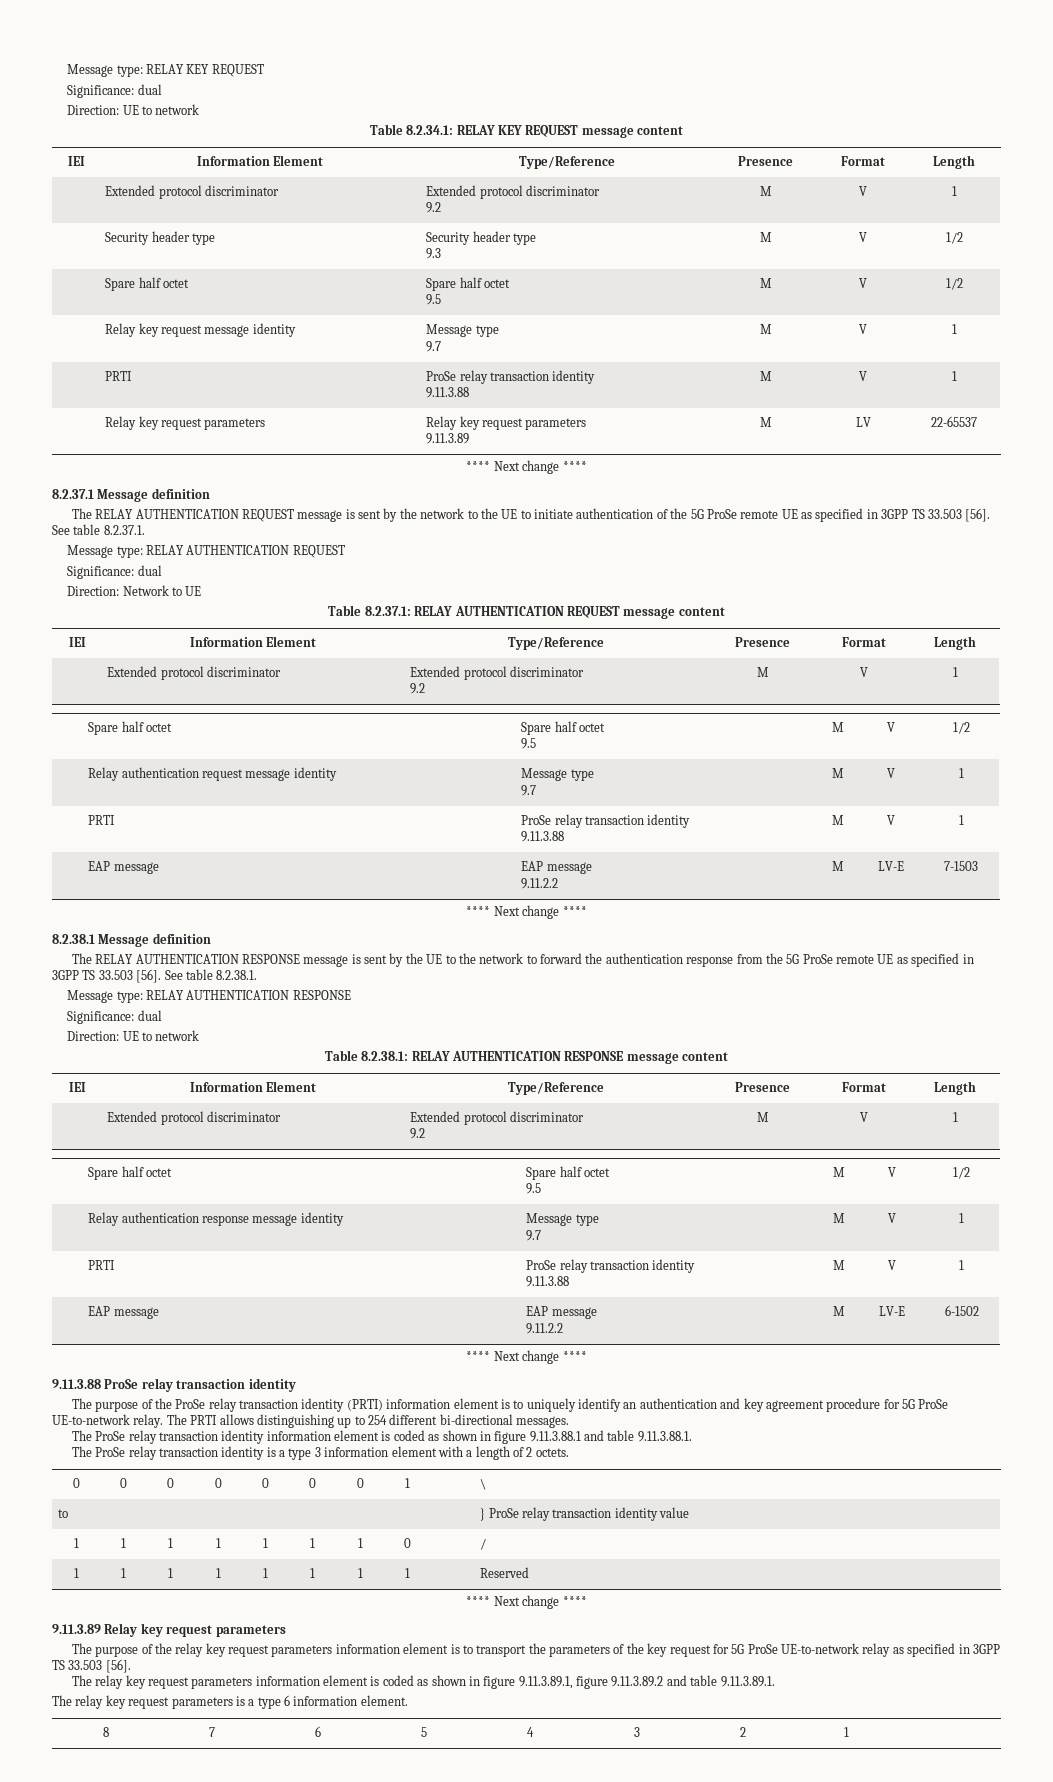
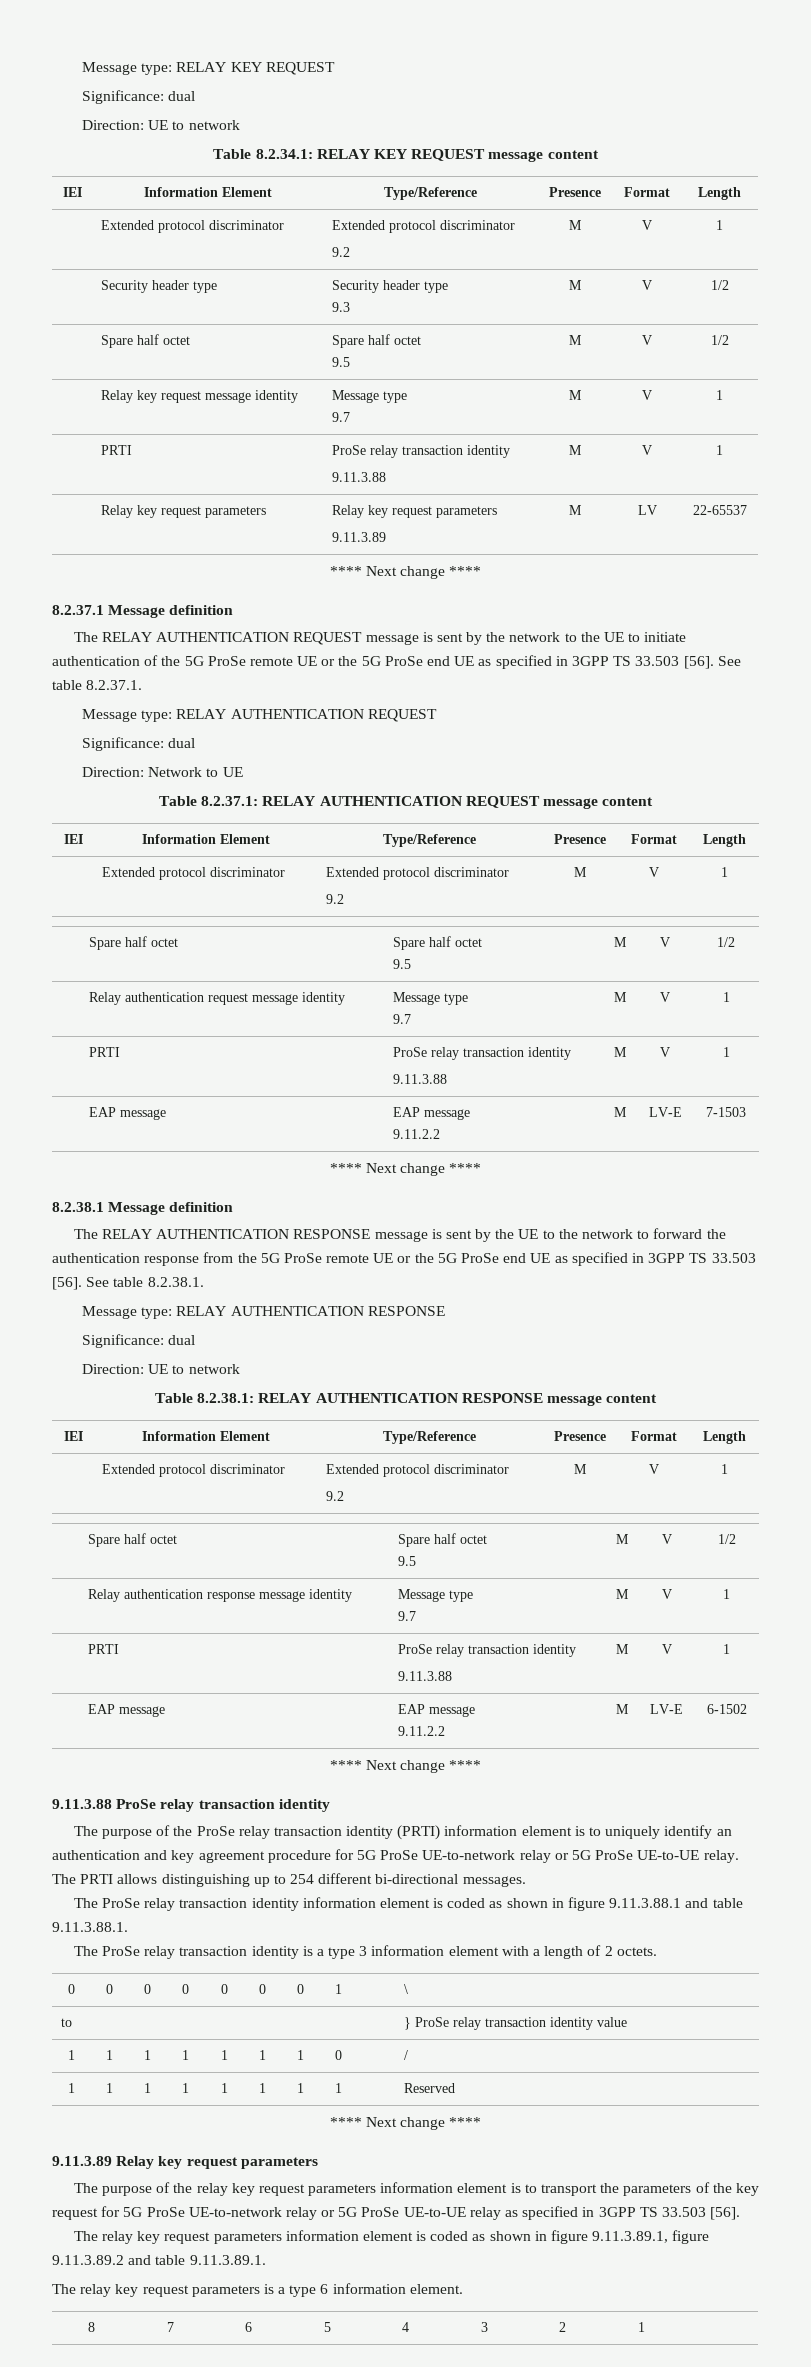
- The RELAY AUTHENTICATION REQUEST message is sent by the network to the UE to initiate authentication of the 5G ProSe remote UE as specified in 3GPP TS 33.503 [56].
+ The RELAY AUTHENTICATION REQUEST message is sent by the network to the UE to initiate authentication of the 5G ProSe remote UE or the 5G ProSe end UE as specified in 3GPP TS 33.503 [56].
- The RELAY AUTHENTICATION RESPONSE message is sent by the UE to the network to forward the authentication response from the 5G ProSe remote UE as specified in 3GPP TS 33.503 [56].
+ The RELAY AUTHENTICATION RESPONSE message is sent by the UE to the network to forward the authentication response from the 5G ProSe remote UE or the 5G ProSe end UE as specified in 3GPP TS 33.503 [56].
- The purpose of the ProSe relay transaction identity (PRTI) information element is to uniquely identify an authentication and key agreement procedure for 5G ProSe UE-to-network relay.
+ The purpose of the ProSe relay transaction identity (PRTI) information element is to uniquely identify an authentication and key agreement procedure for 5G ProSe UE-to-network relay or 5G ProSe UE-to-UE relay.
- The purpose of the relay key request parameters information element is to transport the parameters of the key request for 5G ProSe UE-to-network relay as specified in 3GPP TS 33.503 [56].
+ The purpose of the relay key request parameters information element is to transport the parameters of the key request for 5G ProSe UE-to-network relay or 5G ProSe UE-to-UE relay as specified in 3GPP TS 33.503 [56].

